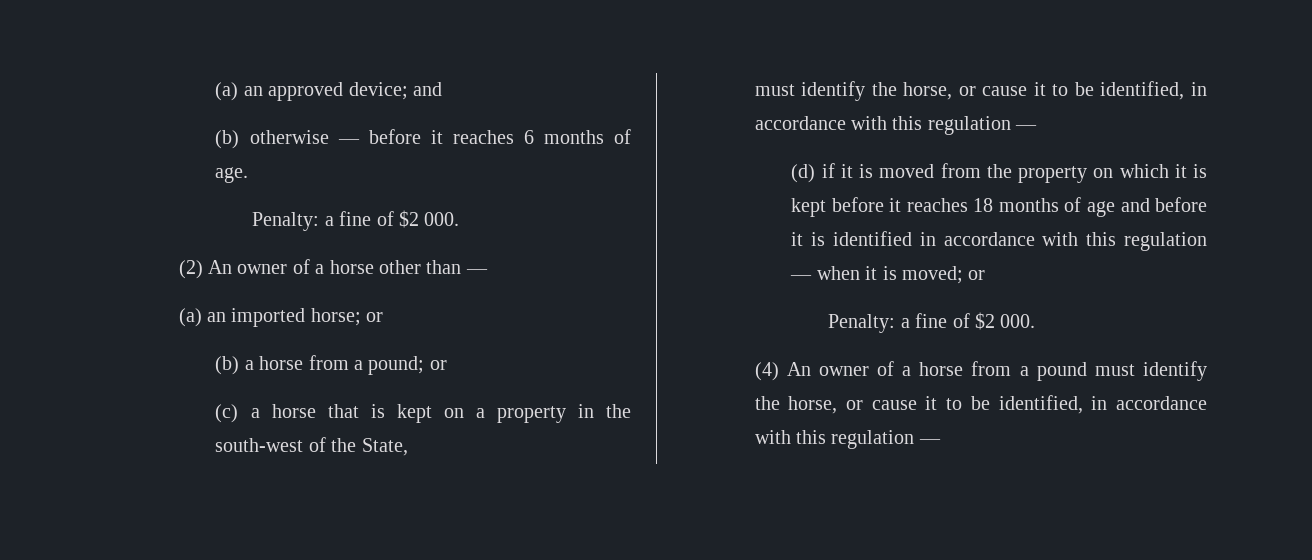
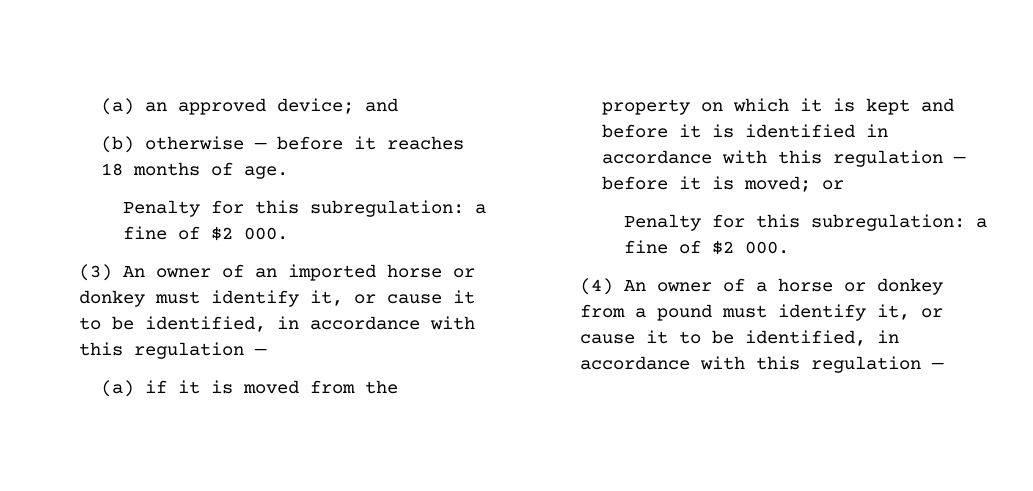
- (b) otherwise — before it reaches 6 months of age.
- Penalty: a fine of $2 000.
- (2) An owner of a horse other than —
- (a) an imported horse; or
- (b) a horse from a pound; or
- (c) a horse that is kept on a property in the south-west of the State,
- must identify the horse, or cause it to be identified, in accordance with this regulation —
+ (b) otherwise — before it reaches 18 months of age.
+ Penalty for this subregulation: a fine of $2 000.
+ (3) An owner of an imported horse or donkey must identify it, or cause it to be identified, in accordance with this regulation —
- (d) if it is moved from the property on which it is kept before it reaches 18 months of age and before it is identified in accordance with this regulation — when it is moved; or
- Penalty: a fine of $2 000.
+ (a) if it is moved from the property on which it is kept and before it is identified in accordance with this regulation — before it is moved; or
+ Penalty for this subregulation: a fine of $2 000.
- (4) An owner of a horse from a pound must identify the horse, or cause it to be identified, in accordance with this regulation —
+ (4) An owner of a horse or donkey from a pound must identify it, or cause it to be identified, in accordance with this regulation —

